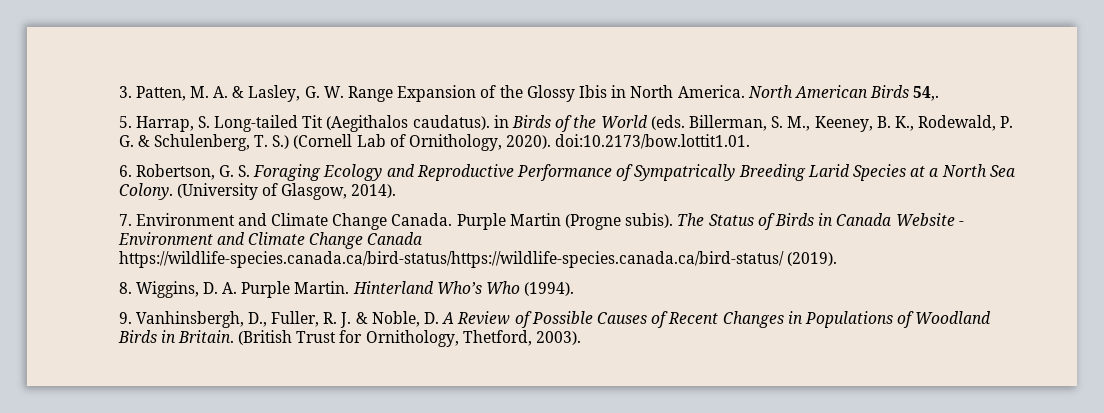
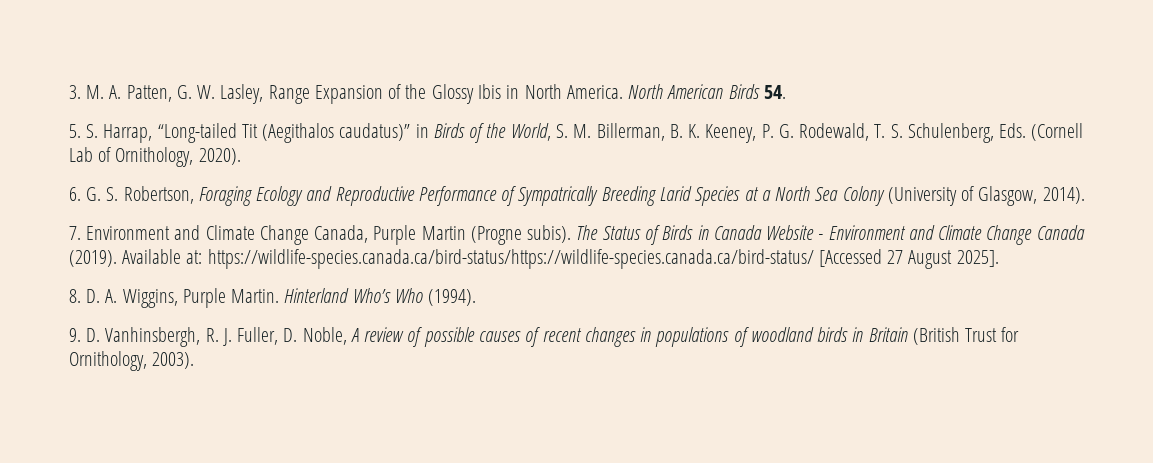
- 3. Patten, M. A. & Lasley, G. W. Range Expansion of the Glossy Ibis in North America.
+ 3. M. A. Patten, G. W. Lasley, Range Expansion of the Glossy Ibis in North America.
- North American Birds 54,.
+ North American Birds 54.
- 5. Harrap, S. Long-tailed Tit (Aegithalos caudatus). in Birds of the World (eds. Billerman, S. M., Keeney, B. K., Rodewald, P. G. & Schulenberg, T. S.) (Cornell Lab of Ornithology, 2020). doi:10.2173/bow.lottit1.01.
+ 5. S. Harrap, “Long-tailed Tit (Aegithalos caudatus)” in Birds of the World, S. M. Billerman, B. K. Keeney, P. G. Rodewald, T. S. Schulenberg, Eds. (Cornell Lab of Ornithology, 2020).
- 6. Robertson, G. S. Foraging Ecology and Reproductive Performance of Sympatrically Breeding Larid Species at a North Sea Colony. (University of Glasgow, 2014).
+ 6. G. S. Robertson, Foraging Ecology and Reproductive Performance of Sympatrically Breeding Larid Species at a North Sea Colony (University of Glasgow, 2014).
- 7. Environment and Climate Change Canada. Purple Martin (Progne subis).
+ 7. Environment and Climate Change Canada, Purple Martin (Progne subis).
- The Status of Birds in Canada Website - Environment and Climate Change Canada https://wildlife-species.canada.ca/bird-status/https://wildlife-species.canada.ca/bird-status/ (2019).
+ The Status of Birds in Canada Website - Environment and Climate Change Canada (2019). Available at: https://wildlife-species.canada.ca/bird-status/https://wildlife-species.canada.ca/bird-status/ [Accessed 27 August 2025].
- 8. Wiggins, D. A. Purple Martin.
+ 8. D. A. Wiggins, Purple Martin.
- 9. Vanhinsbergh, D., Fuller, R. J. & Noble, D. A Review of Possible Causes of Recent Changes in Populations of Woodland Birds in Britain. (British Trust for Ornithology, Thetford, 2003).
+ 9. D. Vanhinsbergh, R. J. Fuller, D. Noble, A review of possible causes of recent changes in populations of woodland birds in Britain (British Trust for Ornithology, 2003).

